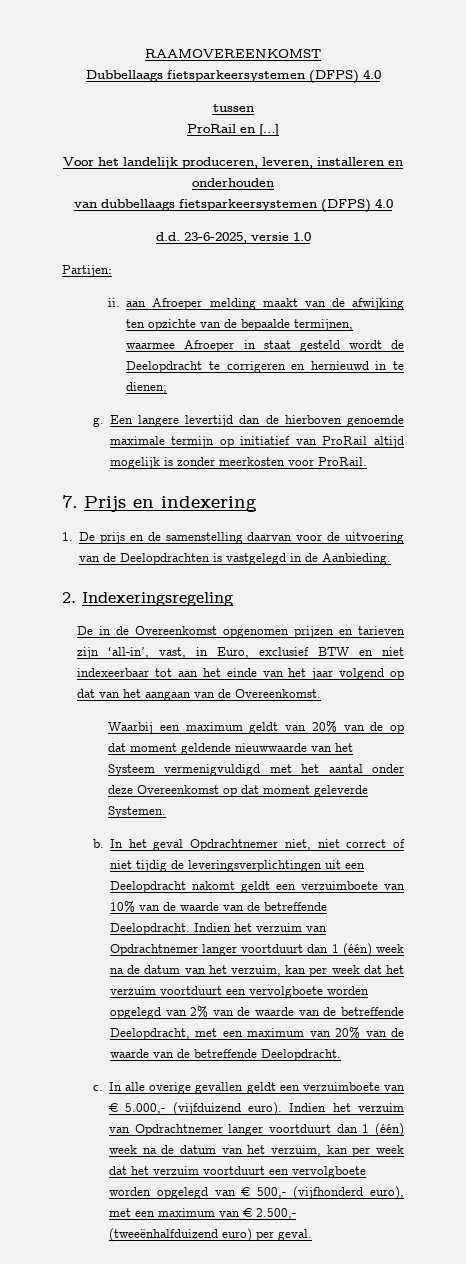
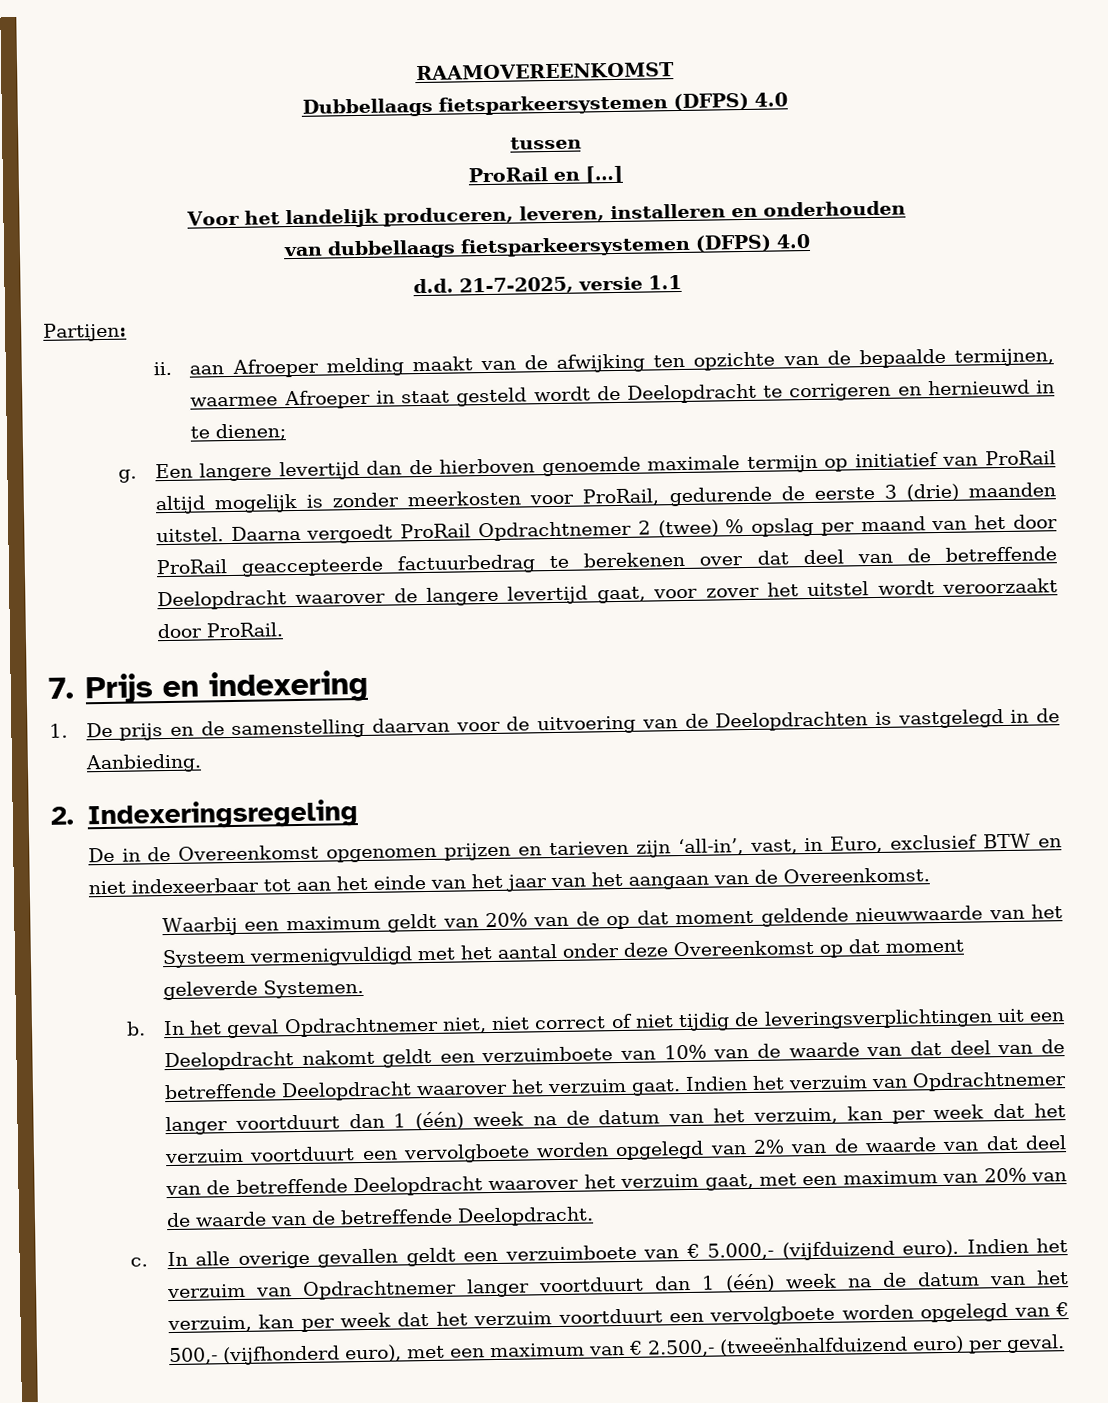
- d.d. 23-6-2025, versie 1.0
+ d.d. 21-7-2025, versie 1.1
- Een langere levertijd dan de hierboven genoemde maximale termijn op initiatief van ProRail altijd mogelijk is zonder meerkosten voor ProRail.
+ Een langere levertijd dan de hierboven genoemde maximale termijn op initiatief van ProRail altijd mogelijk is zonder meerkosten voor ProRail, gedurende de eerste 3 (drie) maanden uitstel. Daarna vergoedt ProRail Opdrachtnemer 2 (twee) % opslag per maand van het door ProRail geaccepteerde factuurbedrag te berekenen over dat deel van de betreffende Deelopdracht waarover de langere levertijd gaat, voor zover het uitstel wordt veroorzaakt door ProRail.
- De in de Overeenkomst opgenomen prijzen en tarieven zijn ‘all-in’, vast, in Euro, exclusief BTW en niet indexeerbaar tot aan het einde van het jaar volgend op dat van het aangaan van de Overeenkomst.
+ De in de Overeenkomst opgenomen prijzen en tarieven zijn ‘all-in’, vast, in Euro, exclusief BTW en niet indexeerbaar tot aan het einde van het jaar van het aangaan van de Overeenkomst.
- In het geval Opdrachtnemer niet, niet correct of niet tijdig de leveringsverplichtingen uit een Deelopdracht nakomt geldt een verzuimboete van 10% van de waarde van de betreffende Deelopdracht.
+ In het geval Opdrachtnemer niet, niet correct of niet tijdig de leveringsverplichtingen uit een Deelopdracht nakomt geldt een verzuimboete van 10% van de waarde van dat deel van de betreffende Deelopdracht waarover het verzuim gaat.
- Indien het verzuim van Opdrachtnemer langer voortduurt dan 1 (één) week na de datum van het verzuim, kan per week dat het verzuim voortduurt een vervolgboete worden opgelegd van 2% van de waarde van de betreffende Deelopdracht, met een maximum van 20% van de waarde van de betreffende Deelopdracht.
+ Indien het verzuim van Opdrachtnemer langer voortduurt dan 1 (één) week na de datum van het verzuim, kan per week dat het verzuim voortduurt een vervolgboete worden opgelegd van 2% van de waarde van dat deel van de betreffende Deelopdracht waarover het verzuim gaat, met een maximum van 20% van de waarde van de betreffende Deelopdracht.

